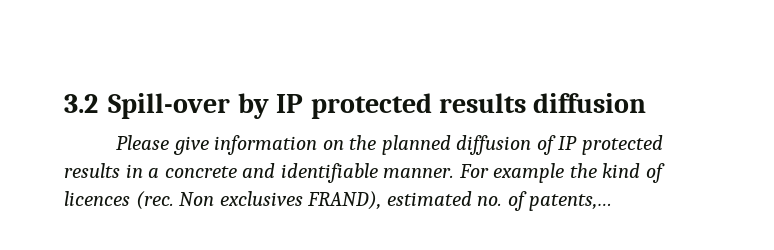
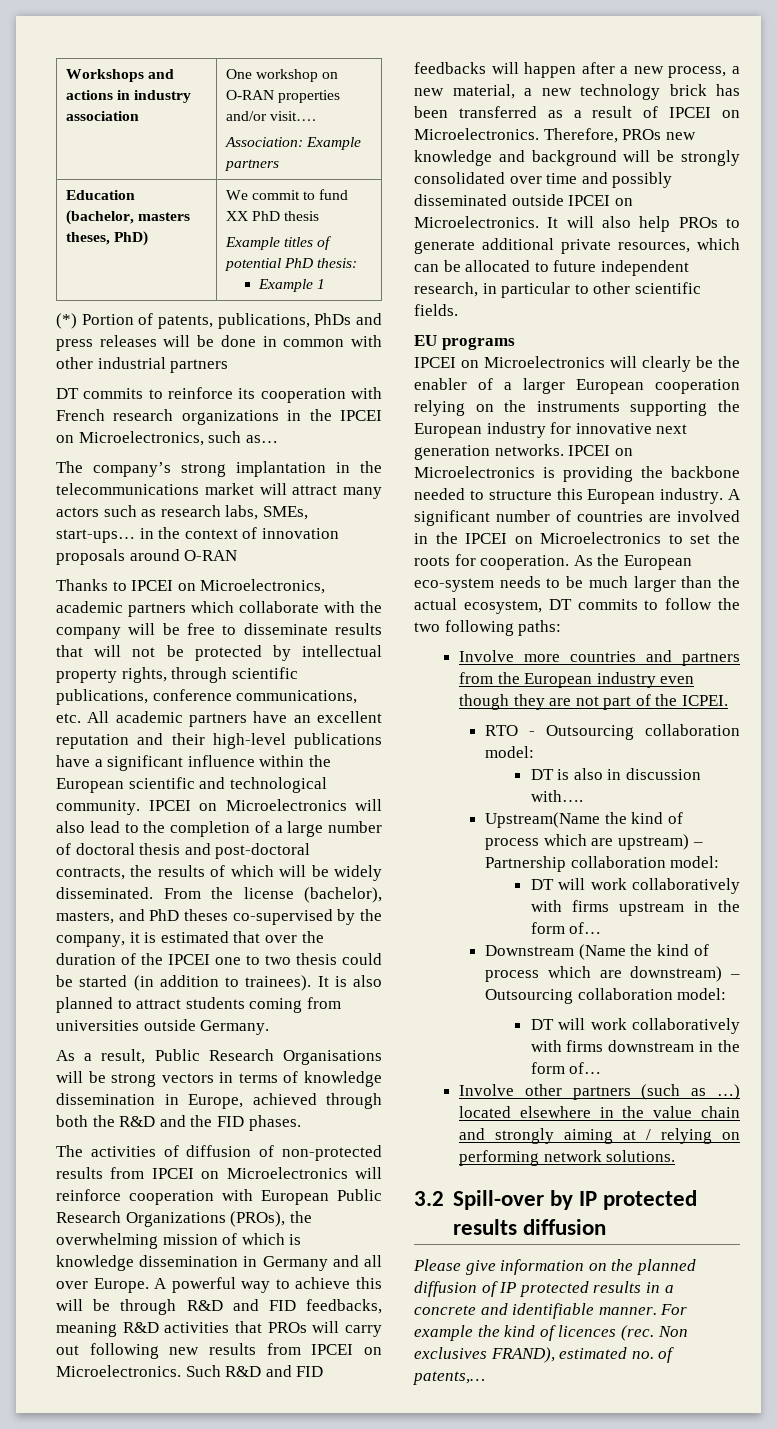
+ Workshops and actions in industry association | One workshop on O-RAN properties and/or visit….
+ Association: Example partners
+ Education (bachelor, masters theses, PhD) | We commit to fund XX PhD thesis
+ Example titles of potential PhD thesis:
+ Example 1
+ (*) Portion of patents, publications, PhDs and press releases will be done in common with other industrial partners
+ DT commits to reinforce its cooperation with French research organizations in the IPCEI on Microelectronics, such as…
+ The company’s strong implantation in the telecommunications market will attract many actors such as research labs, SMEs, start-ups… in the context of innovation proposals around O-RAN
+ Thanks to IPCEI on Microelectronics, academic partners which collaborate with the company will be free to disseminate results that will not be protected by intellectual property rights, through scientific publications, conference communications, etc. All academic partners have an excellent reputation and their high-level publications have a significant influence within the European scientific and technological community. IPCEI on Microelectronics will also lead to the completion of a large number of doctoral thesis and post-doctoral contracts, the results of which will be widely disseminated. From the license (bachelor), masters, and PhD theses co-supervised by the company, it is estimated that over the duration of the IPCEI one to two thesis could be started (in addition to trainees). It is also planned to attract students coming from universities outside Germany.
+ As a result, Public Research Organisations will be strong vectors in terms of knowledge dissemination in Europe, achieved through both the R&D and the FID phases.
+ The activities of diffusion of non-protected results from IPCEI on Microelectronics will reinforce cooperation with European Public Research Organizations (PROs), the overwhelming mission of which is knowledge dissemination in Germany and all over Europe. A powerful way to achieve this will be through R&D and FID feedbacks, meaning R&D activities that PROs will carry out following new results from IPCEI on Microelectronics. Such R&D and FID feedbacks will happen after a new process, a new material, a new technology brick has been transferred as a result of IPCEI on Microelectronics. Therefore, PROs new knowledge and background will be strongly consolidated over time and possibly disseminated outside IPCEI on Microelectronics. It will also help PROs to generate additional private resources, which can be allocated to future independent research, in particular to other scientific fields.
+ EU programs
+ IPCEI on Microelectronics will clearly be the enabler of a larger European cooperation relying on the instruments supporting the European industry for innovative next generation networks. IPCEI on Microelectronics is providing the backbone needed to structure this European industry. A significant number of countries are involved in the IPCEI on Microelectronics to set the roots for cooperation. As the European eco-system needs to be much larger than the actual ecosystem, DT commits to follow the two following paths:
+ Involve more countries and partners from the European industry even though they are not part of the ICPEI.
+ RTO - Outsourcing collaboration model:
+ DT is also in discussion with….
+ Upstream(Name the kind of process which are upstream) – Partnership collaboration model:
+ DT will work collaboratively with firms upstream in the form of…
+ Downstream (Name the kind of process which are downstream) – Outsourcing collaboration model:
+ DT will work collaboratively with firms downstream in the form of…
+ Involve other partners (such as …) located elsewhere in the value chain and strongly aiming at / relying on performing network solutions.

